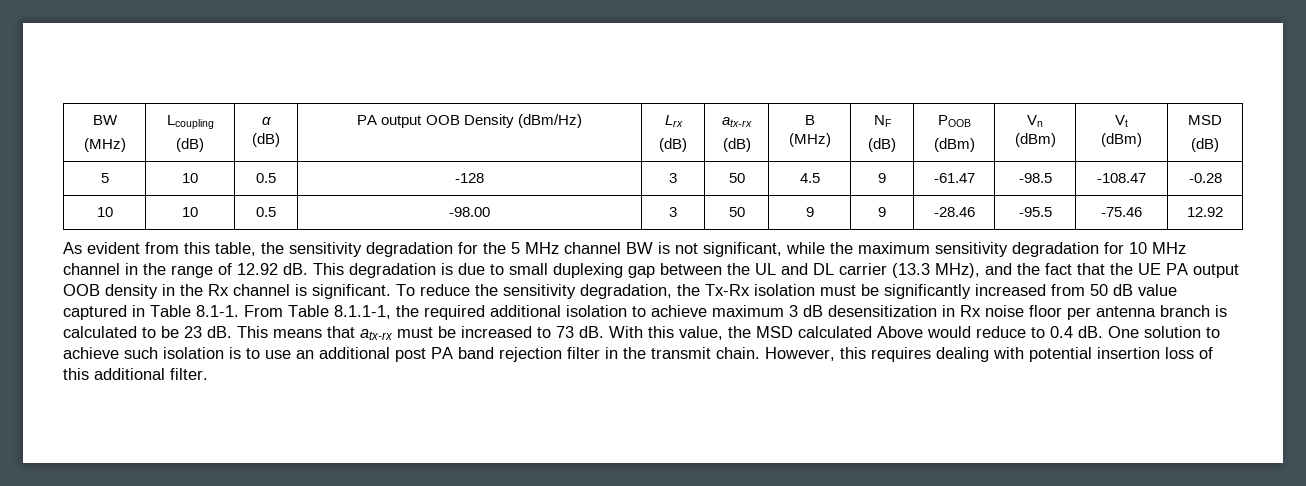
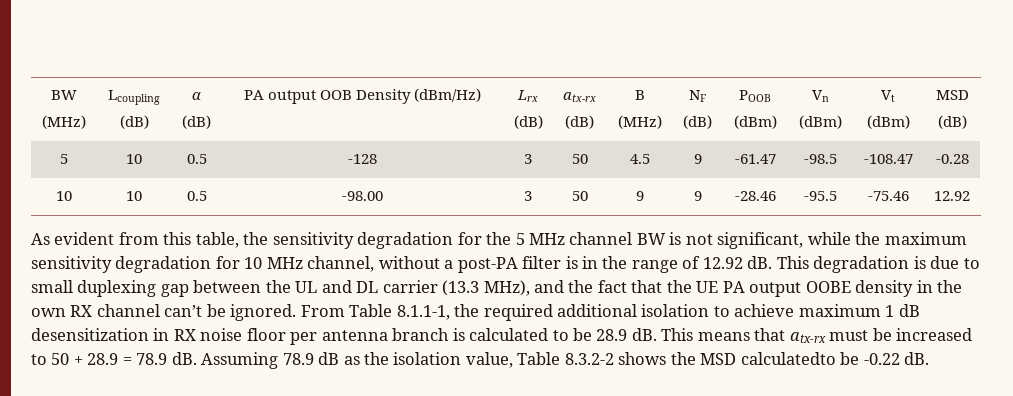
- As evident from this table, the sensitivity degradation for the 5 MHz channel BW is not significant, while the maximum sensitivity degradation for 10 MHz channel in the range of 12.92 dB.
+ As evident from this table, the sensitivity degradation for the 5 MHz channel BW is not significant, while the maximum sensitivity degradation for 10 MHz channel, without a post-PA filter is in the range of 12.92 dB.
- This degradation is due to small duplexing gap between the UL and DL carrier (13.3 MHz), and the fact that the UE PA output OOB density in the Rx channel is significant. To reduce the sensitivity degradation, the Tx-Rx isolation must be significantly increased from 50 dB value captured in Table 8.1-1. From Table 8.1.1-1, the required additional isolation to achieve maximum 3 dB desensitization in Rx noise floor per antenna branch is calculated to be 23 dB.
+ This degradation is due to small duplexing gap between the UL and DL carrier (13.3 MHz), and the fact that the UE PA output OOBE density in the own RX channel can’t be ignored. From Table 8.1.1-1, the required additional isolation to achieve maximum 1 dB desensitization in RX noise floor per antenna branch is calculated to be 28.9 dB.
- This means that atx-rx must be increased to 73 dB. With this value, the MSD calculated Above would reduce to 0.4 dB. One solution to achieve such isolation is to use an additional post PA band rejection filter in the transmit chain. However, this requires dealing with potential insertion loss of this additional filter.
+ This means that atx-rx must be increased to 50 + 28.9 = 78.9 dB. Assuming 78.9 dB as the isolation value, Table 8.3.2-2 shows the MSD calculatedto be -0.22 dB.

